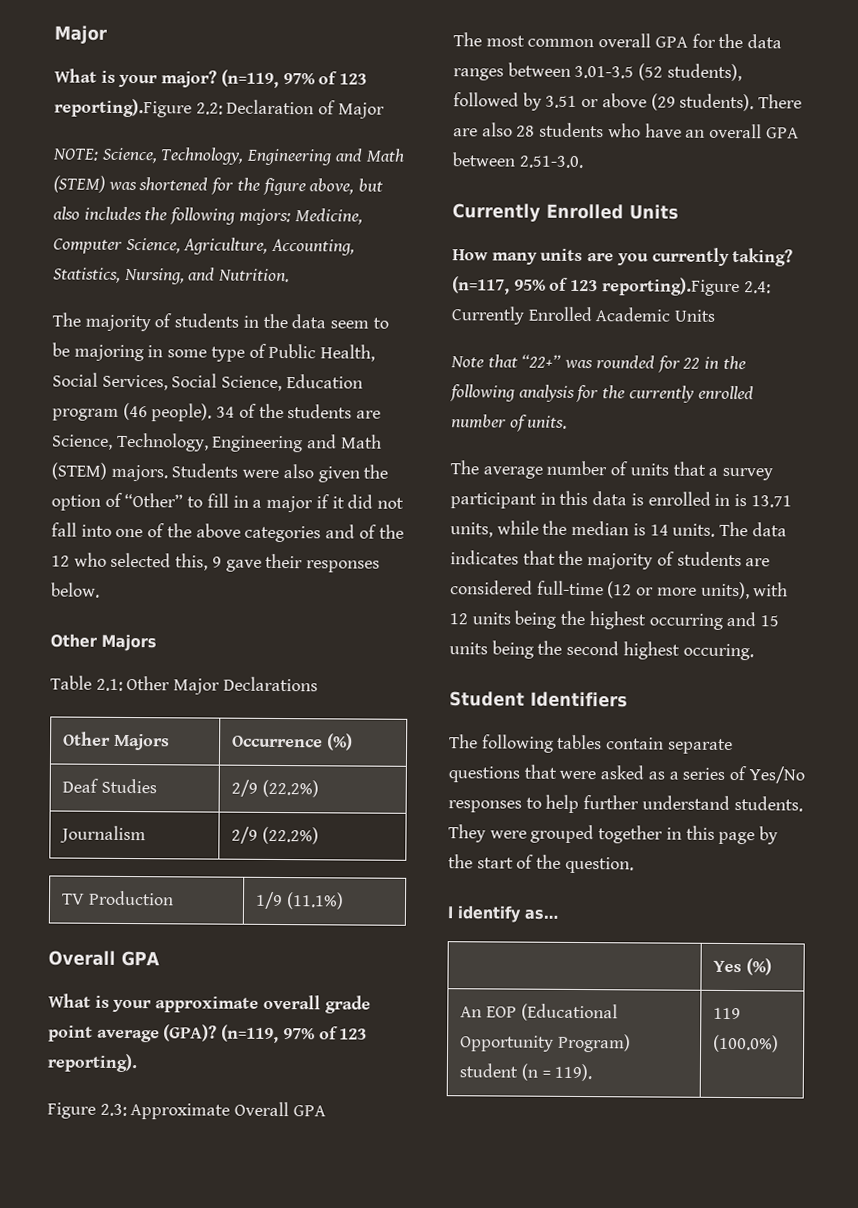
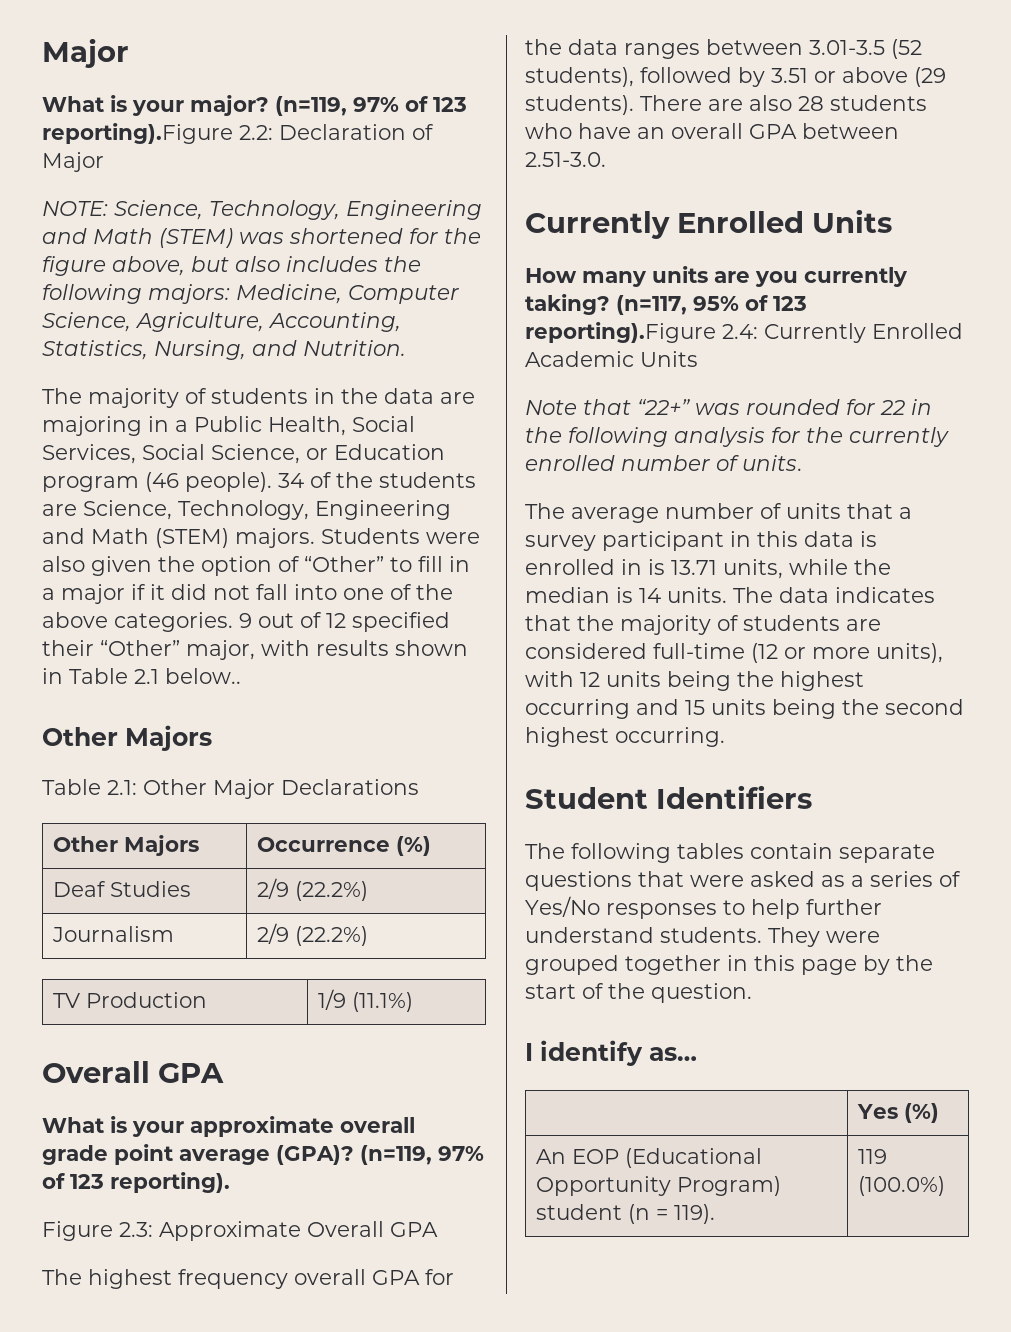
- The majority of students in the data seem to be majoring in some type of Public Health, Social Services, Social Science, Education program (46 people).
+ The majority of students in the data are majoring in a Public Health, Social Services, Social Science, or Education program (46 people).
- Students were also given the option of “Other” to fill in a major if it did not fall into one of the above categories and of the 12 who selected this, 9 gave their responses below.
+ Students were also given the option of “Other” to fill in a major if it did not fall into one of the above categories. 9 out of 12 specified their “Other” major, with results shown in Table 2.1 below..
- The most common overall GPA for the data ranges between 3.01-3.5 (52 students), followed by 3.51 or above (29 students).
+ The highest frequency overall GPA for the data ranges between 3.01-3.5 (52 students), followed by 3.51 or above (29 students).
- The data indicates that the majority of students are considered full-time (12 or more units), with 12 units being the highest occurring and 15 units being the second highest occuring.
+ The data indicates that the majority of students are considered full-time (12 or more units), with 12 units being the highest occurring and 15 units being the second highest occurring.

